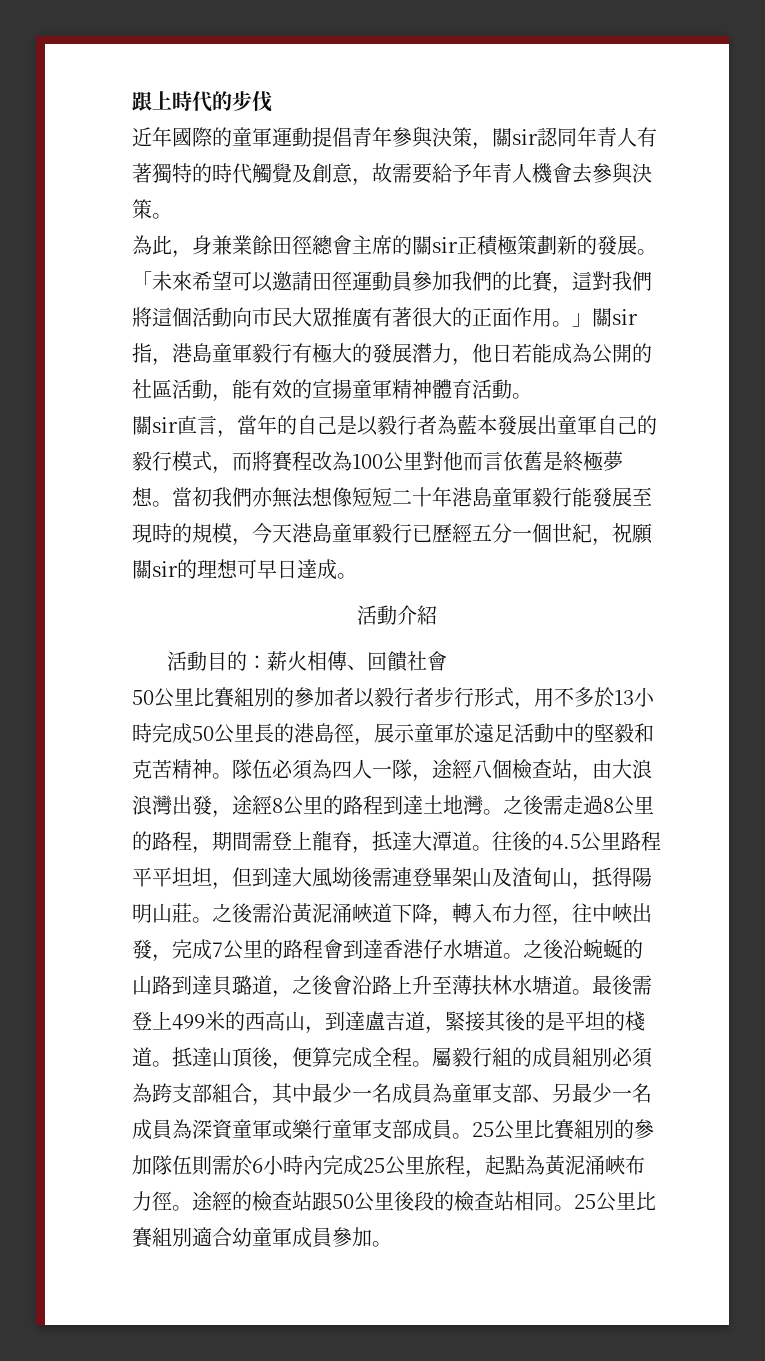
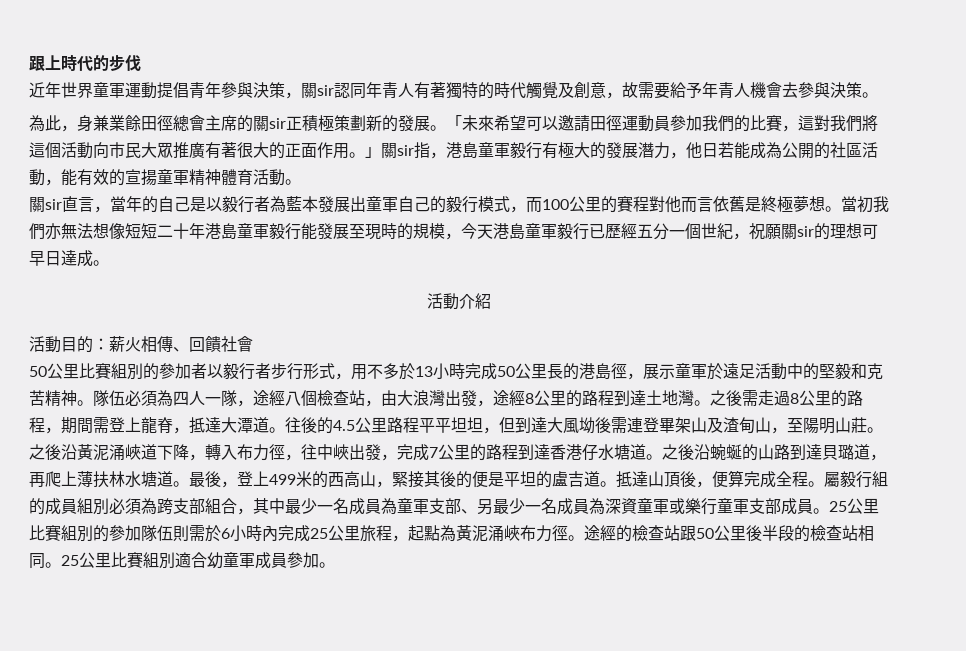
- 近年國際的童軍運動提倡青年參與決策，關sir認同年青人有著獨特的時代觸覺及創意，故需要給予年青人機會去參與決策。
+ 近年世界童軍運動提倡青年參與決策，關sir認同年青人有著獨特的時代觸覺及創意，故需要給予年青人機會去參與決策。
- 關sir直言，當年的自己是以毅行者為藍本發展出童軍自己的毅行模式，而將賽程改為100公里對他而言依舊是終極夢想。
+ 關sir直言，當年的自己是以毅行者為藍本發展出童軍自己的毅行模式，而100公里的賽程對他而言依舊是終極夢想。
- 隊伍必須為四人一隊，途經八個檢查站，由大浪浪灣出發，途經8公里的路程到達土地灣。
+ 隊伍必須為四人一隊，途經八個檢查站，由大浪灣出發，途經8公里的路程到達土地灣。
- 往後的4.5公里路程平平坦坦，但到達大風坳後需連登畢架山及渣甸山，抵得陽明山莊。
+ 往後的4.5公里路程平平坦坦，但到達大風坳後需連登畢架山及渣甸山，至陽明山莊。
- 之後需沿黃泥涌峽道下降，轉入布力徑，往中峽出發，完成7公里的路程會到達香港仔水塘道。
+ 之後沿黃泥涌峽道下降，轉入布力徑，往中峽出發，完成7公里的路程到達香港仔水塘道。
- 之後沿蜿蜒的山路到達貝璐道，之後會沿路上升至薄扶林水塘道。
+ 之後沿蜿蜒的山路到達貝璐道，再爬上薄扶林水塘道。
- 最後需登上499米的西高山，到達盧吉道，緊接其後的是平坦的棧道。
+ 最後，登上499米的西高山，緊接其後的便是平坦的盧吉道。
- 途經的檢查站跟50公里後段的檢查站相同。
+ 途經的檢查站跟50公里後半段的檢查站相同。

